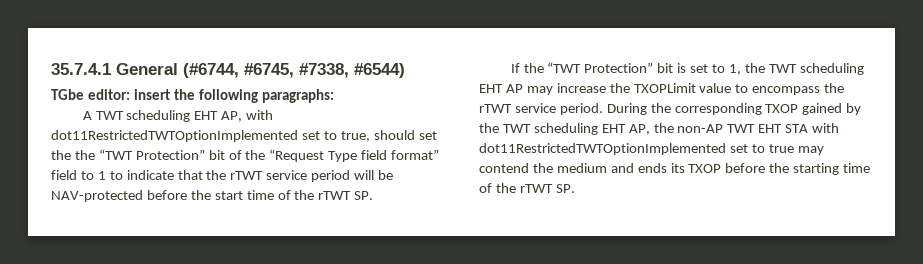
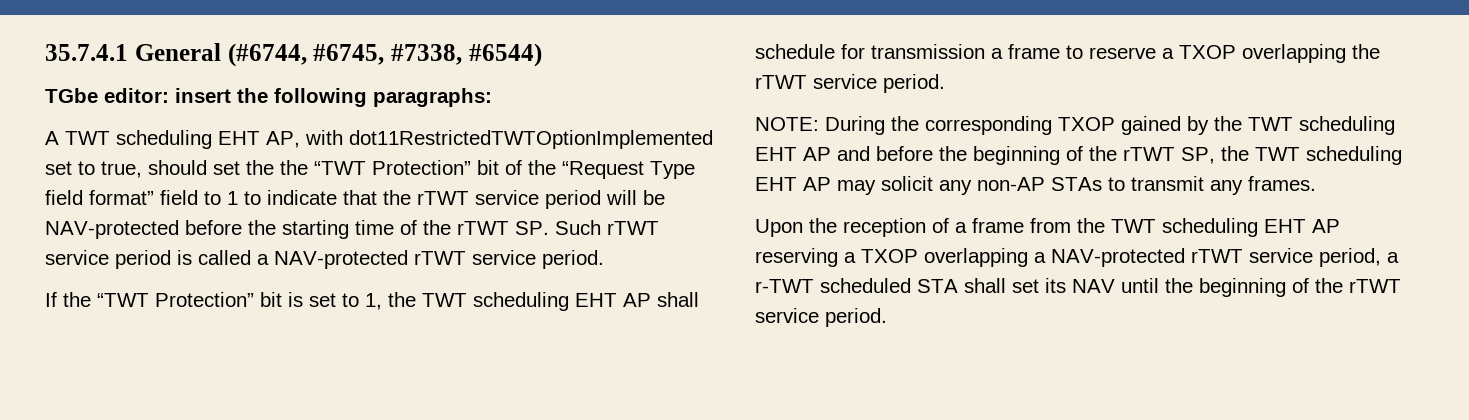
- A TWT scheduling EHT AP, with dot11RestrictedTWTOptionImplemented set to true, should set the the “TWT Protection” bit of the “Request Type field format” field to 1 to indicate that the rTWT service period will be NAV-protected before the start time of the rTWT SP.
+ A TWT scheduling EHT AP, with dot11RestrictedTWTOptionImplemented set to true, should set the the “TWT Protection” bit of the “Request Type field format” field to 1 to indicate that the rTWT service period will be NAV-protected before the starting time of the rTWT SP. Such rTWT service period is called a NAV-protected rTWT service period.
- If the “TWT Protection” bit is set to 1, the TWT scheduling EHT AP may increase the TXOPLimit value to encompass the rTWT service period. During the corresponding TXOP gained by the TWT scheduling EHT AP, the non-AP TWT EHT STA with dot11RestrictedTWTOptionImplemented set to true may contend the medium and ends its TXOP before the starting time of the rTWT SP.
+ If the “TWT Protection” bit is set to 1, the TWT scheduling EHT AP shall schedule for transmission a frame to reserve a TXOP overlapping the rTWT service period.
+ NOTE: During the corresponding TXOP gained by the TWT scheduling EHT AP and before the beginning of the rTWT SP, the TWT scheduling EHT AP may solicit any non-AP STAs to transmit any frames.
+ Upon the reception of a frame from the TWT scheduling EHT AP reserving a TXOP overlapping a NAV-protected rTWT service period, a r-TWT scheduled STA shall set its NAV until the beginning of the rTWT service period.

